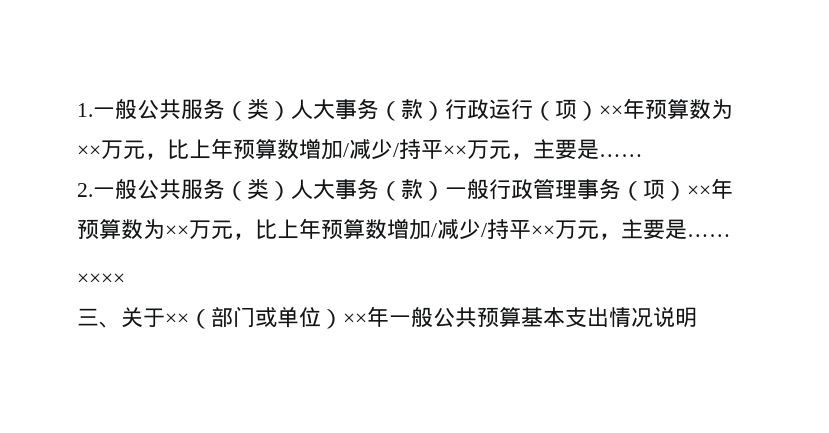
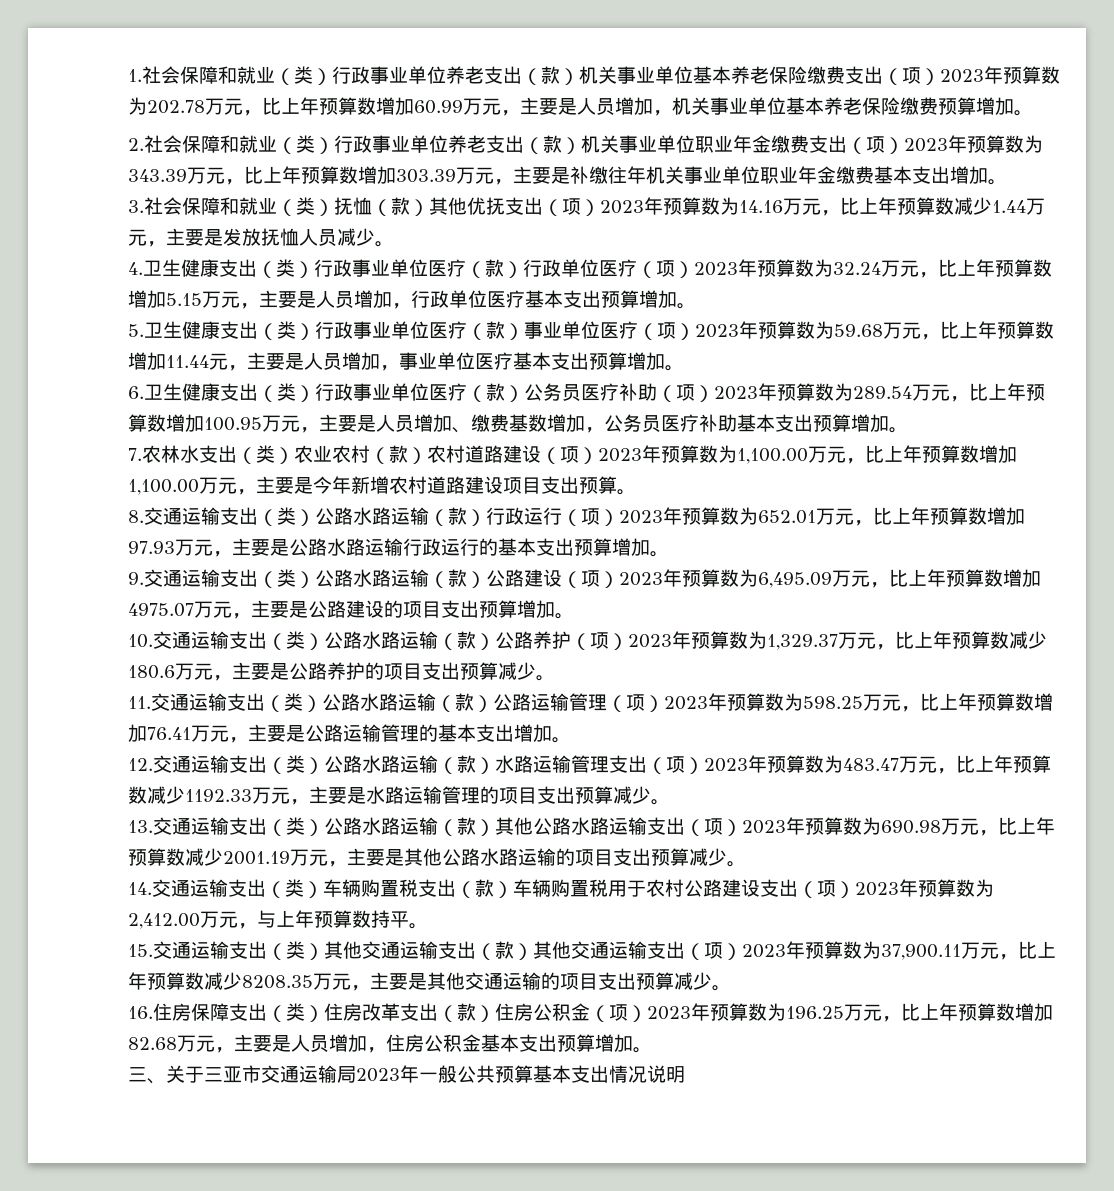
- 1.一般公共服务（类）人大事务（款）行政运行（项）××年预算数为××万元，比上年预算数增加/减少/持平××万元，主要是……
- 2.一般公共服务（类）人大事务（款）一般行政管理事务（项）××年预算数为××万元，比上年预算数增加/减少/持平××万元，主要是……
- ××××
- 三、关于××（部门或单位）××年一般公共预算基本支出情况说明
+ 1.社会保障和就业（类）行政事业单位养老支出（款）机关事业单位基本养老保险缴费支出（项）2023年预算数为202.78万元，比上年预算数增加60.99万元，主要是人员增加，机关事业单位基本养老保险缴费预算增加。
+ 2.社会保障和就业（类）行政事业单位养老支出（款）机关事业单位职业年金缴费支出（项）2023年预算数为343.39万元，比上年预算数增加303.39万元，主要是补缴往年机关事业单位职业年金缴费基本支出增加。
+ 3.社会保障和就业（类）抚恤（款）其他优抚支出（项）2023年预算数为14.16万元，比上年预算数减少1.44万元，主要是发放抚恤人员减少。
+ 4.卫生健康支出（类）行政事业单位医疗（款）行政单位医疗（项）2023年预算数为32.24万元，比上年预算数增加5.15万元，主要是人员增加，行政单位医疗基本支出预算增加。
+ 5.卫生健康支出（类）行政事业单位医疗（款）事业单位医疗（项）2023年预算数为59.68万元，比上年预算数增加11.44元，主要是人员增加，事业单位医疗基本支出预算增加。
+ 6.卫生健康支出（类）行政事业单位医疗（款）公务员医疗补助（项）2023年预算数为289.54万元，比上年预算数增加100.95万元，主要是人员增加、缴费基数增加，公务员医疗补助基本支出预算增加。
+ 7.农林水支出（类）农业农村（款）农村道路建设（项）2023年预算数为1,100.00万元，比上年预算数增加1,100.00万元，主要是今年新增农村道路建设项目支出预算。
+ 8.交通运输支出（类）公路水路运输（款）行政运行（项）2023年预算数为652.01万元，比上年预算数增加97.93万元，主要是公路水路运输行政运行的基本支出预算增加。
+ 9.交通运输支出（类）公路水路运输（款）公路建设（项）2023年预算数为6,495.09万元，比上年预算数增加4975.07万元，主要是公路建设的项目支出预算增加。
+ 10.交通运输支出（类）公路水路运输（款）公路养护（项）2023年预算数为1,329.37万元，比上年预算数减少180.6万元，主要是公路养护的项目支出预算减少。
+ 11.交通运输支出（类）公路水路运输（款）公路运输管理（项）2023年预算数为598.25万元，比上年预算数增加76.41万元，主要是公路运输管理的基本支出增加。
+ 12.交通运输支出（类）公路水路运输（款）水路运输管理支出（项）2023年预算数为483.47万元，比上年预算数减少1192.33万元，主要是水路运输管理的项目支出预算减少。
+ 13.交通运输支出（类）公路水路运输（款）其他公路水路运输支出（项）2023年预算数为690.98万元，比上年预算数减少2001.19万元，主要是其他公路水路运输的项目支出预算减少。
+ 14.交通运输支出（类）车辆购置税支出（款）车辆购置税用于农村公路建设支出（项）2023年预算数为2,412.00万元，与上年预算数持平。
+ 15.交通运输支出（类）其他交通运输支出（款）其他交通运输支出（项）2023年预算数为37,900.11万元，比上年预算数减少8208.35万元，主要是其他交通运输的项目支出预算减少。
+ 16.住房保障支出（类）住房改革支出（款）住房公积金（项）2023年预算数为196.25万元，比上年预算数增加82.68万元，主要是人员增加，住房公积金基本支出预算增加。
+ 三、关于三亚市交通运输局2023年一般公共预算基本支出情况说明

